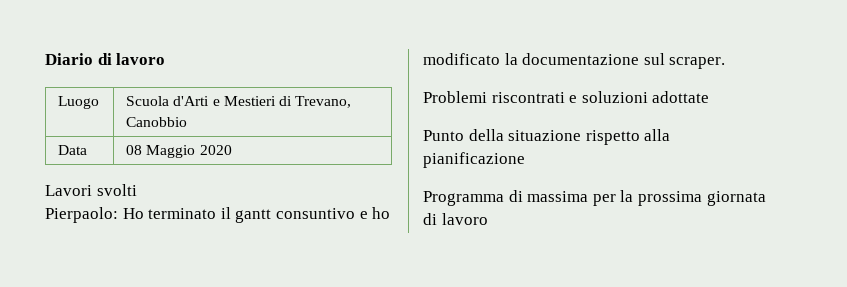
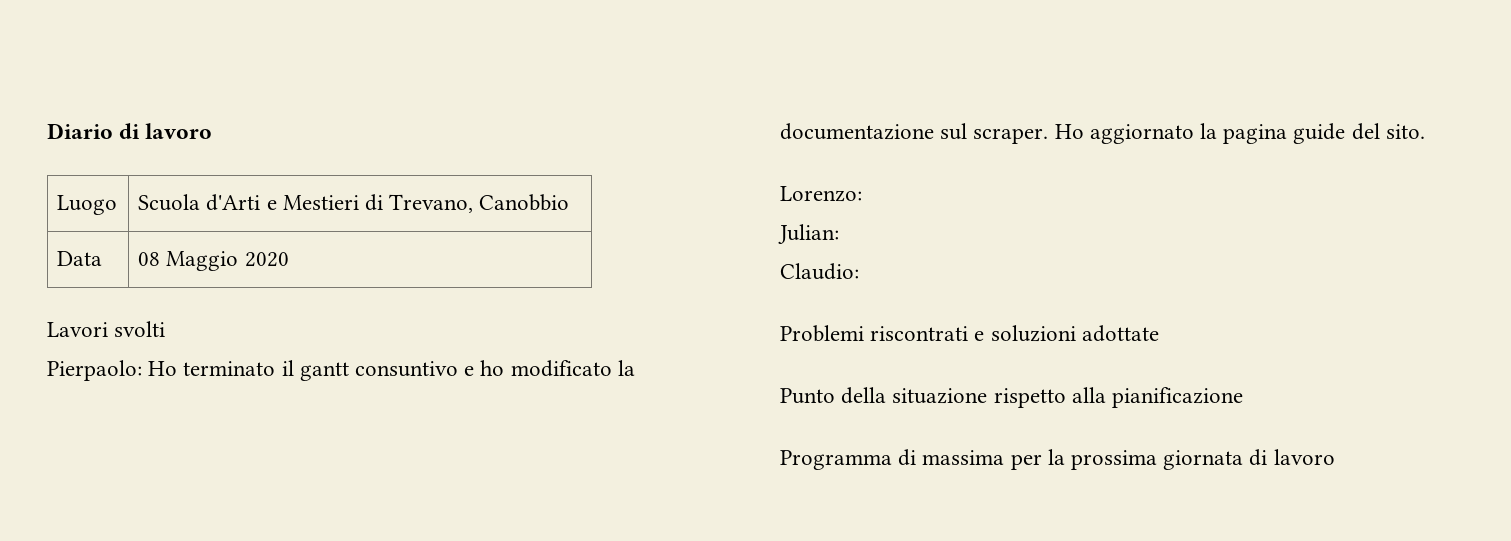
+ Ho aggiornato la pagina guide del sito.
+ Lorenzo:
+ Julian:
+ Claudio:

